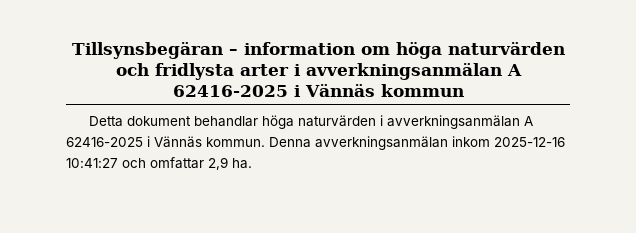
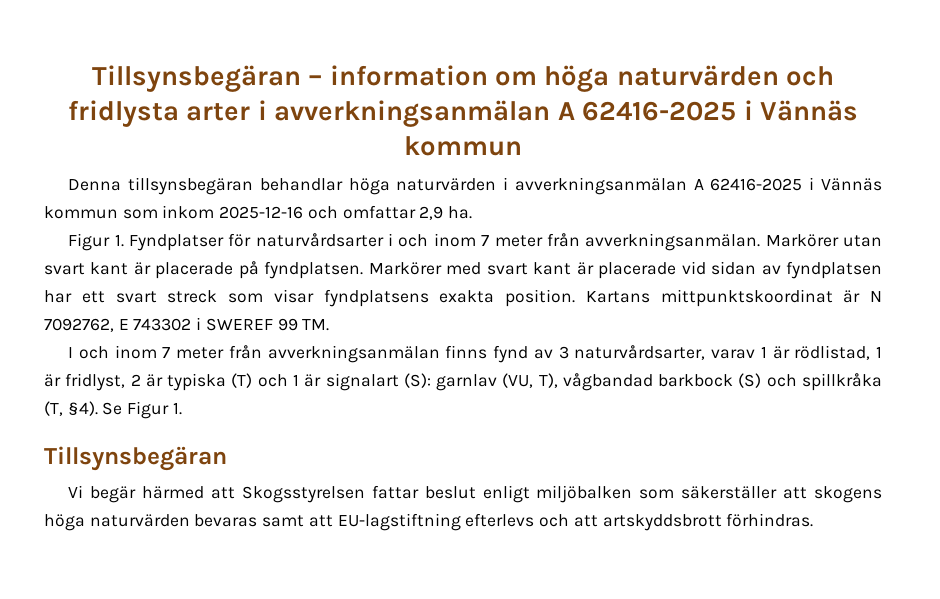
- Detta dokument behandlar höga naturvärden i avverkningsanmälan A 62416-2025 i Vännäs kommun. Denna avverkningsanmälan inkom 2025-12-16 10:41:27 och omfattar 2,9 ha.
+ Denna tillsynsbegäran behandlar höga naturvärden i avverkningsanmälan A 62416-2025 i Vännäs kommun som inkom 2025-12-16 och omfattar 2,9 ha.
+ Figur 1. Fyndplatser för naturvårdsarter i och inom 7 meter från avverkningsanmälan. Markörer utan svart kant är placerade på fyndplatsen. Markörer med svart kant är placerade vid sidan av fyndplatsen har ett svart streck som visar fyndplatsens exakta position. Kartans mittpunktskoordinat är N 7092762, E 743302 i SWEREF 99 TM.
+ I och inom 7 meter från avverkningsanmälan finns fynd av 3 naturvårdsarter, varav 1 är rödlistad, 1 är fridlyst, 2 är typiska (T) och 1 är signalart (S): garnlav (VU, T), vågbandad barkbock (S) och spillkråka (T, §4). Se Figur 1.
+ Tillsynsbegäran
+ Vi begär härmed att Skogsstyrelsen fattar beslut enligt miljöbalken som säkerställer att skogens höga naturvärden bevaras samt att EU-lagstiftning efterlevs och att artskyddsbrott förhindras.

